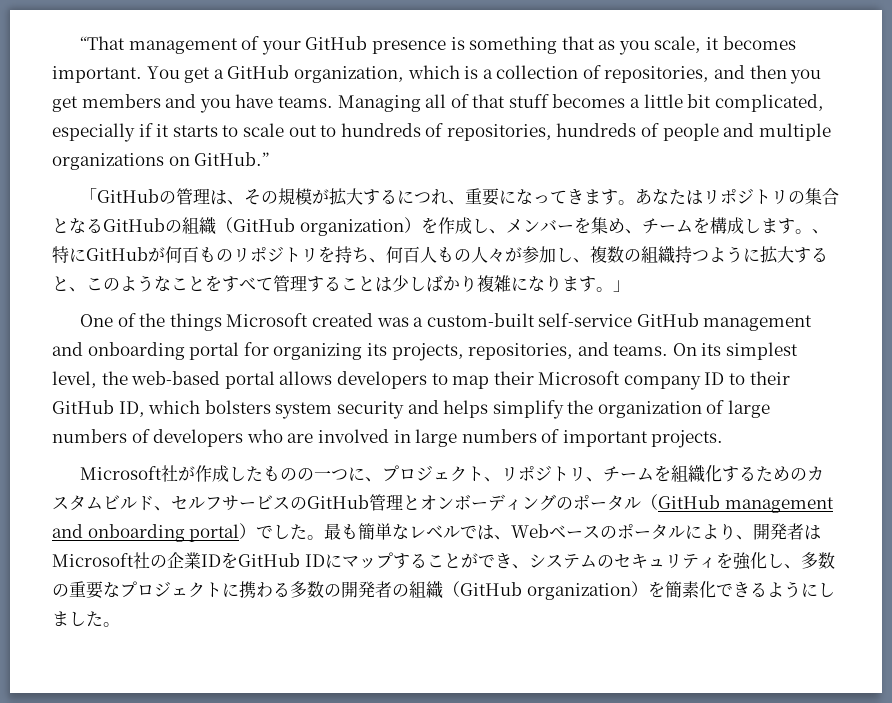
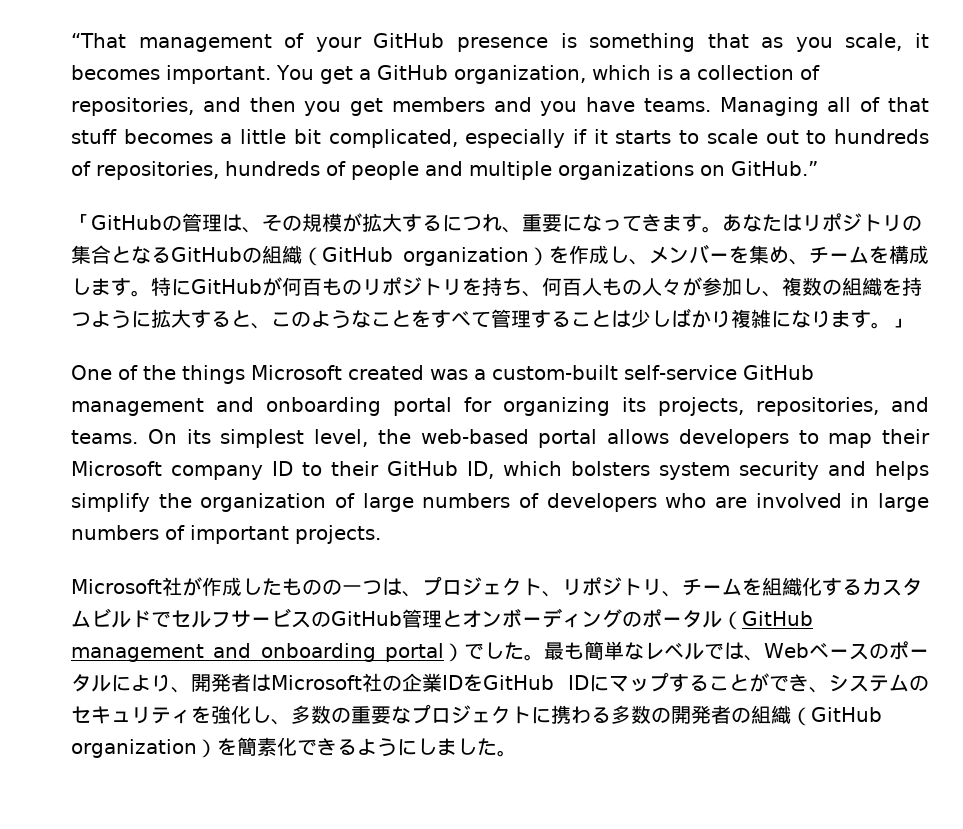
- 、特にGitHubが何百ものリポジトリを持ち、何百人もの人々が参加し、複数の組織持つように拡大すると、このようなことをすべて管理することは少しばかり複雑になります。」
+ 特にGitHubが何百ものリポジトリを持ち、何百人もの人々が参加し、複数の組織を持つように拡大すると、このようなことをすべて管理することは少しばかり複雑になります。」
- Microsoft社が作成したものの一つに、プロジェクト、リポジトリ、チームを組織化するためのカスタムビルド、セルフサービスのGitHub管理とオンボーディングのポータル（GitHub management and onboarding portal）でした。
+ Microsoft社が作成したものの一つは、プロジェクト、リポジトリ、チームを組織化するカスタムビルドでセルフサービスのGitHub管理とオンボーディングのポータル（GitHub management and onboarding portal）でした。

